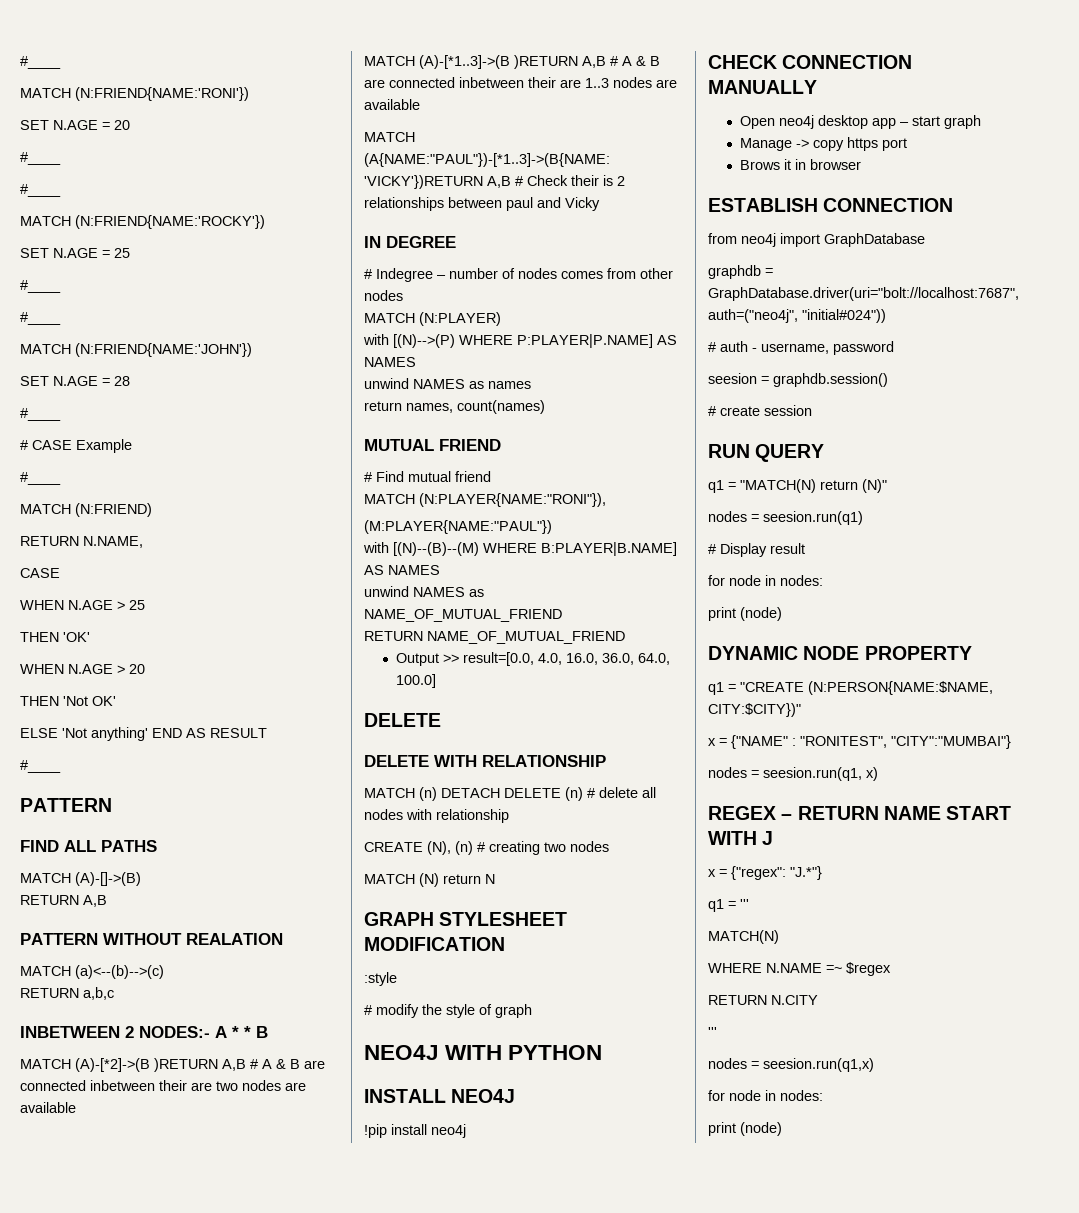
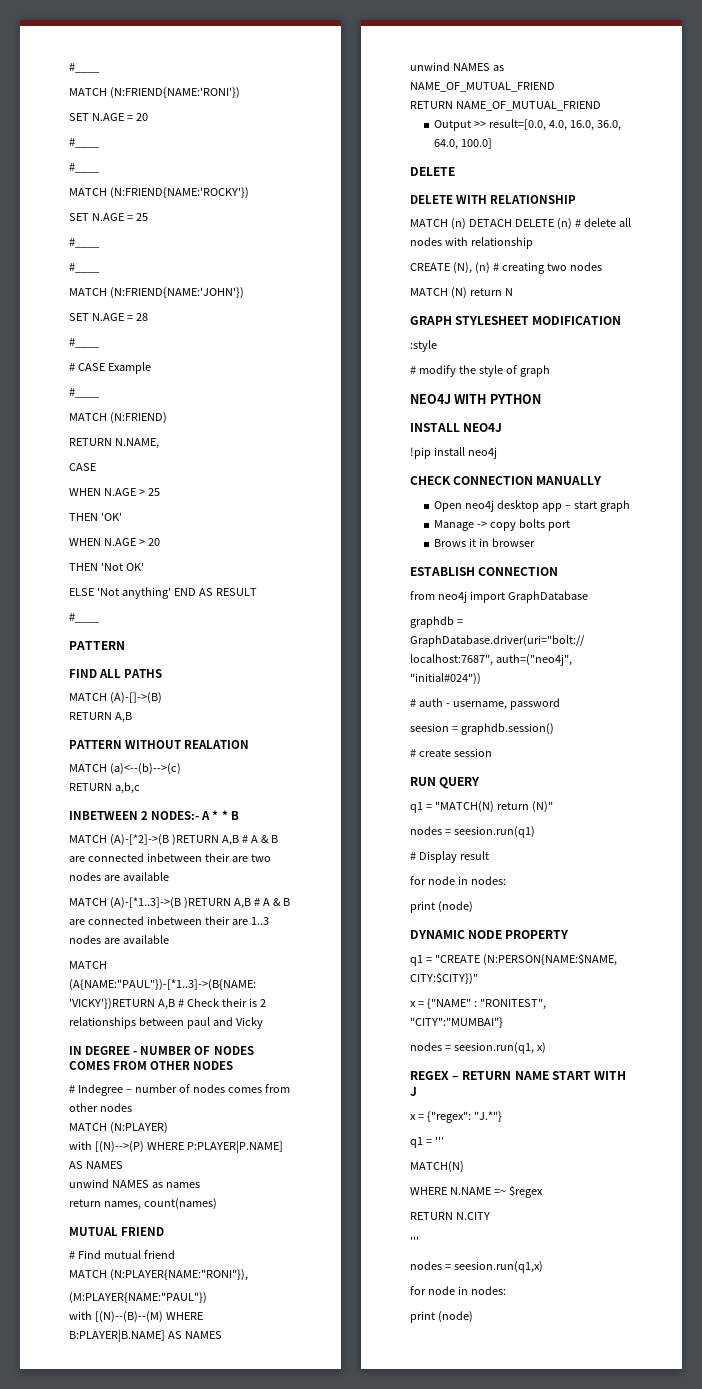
- IN DEGREE
+ IN DEGREE - NUMBER OF NODES COMES FROM OTHER NODES
- Manage -> copy https port
+ Manage -> copy bolts port

